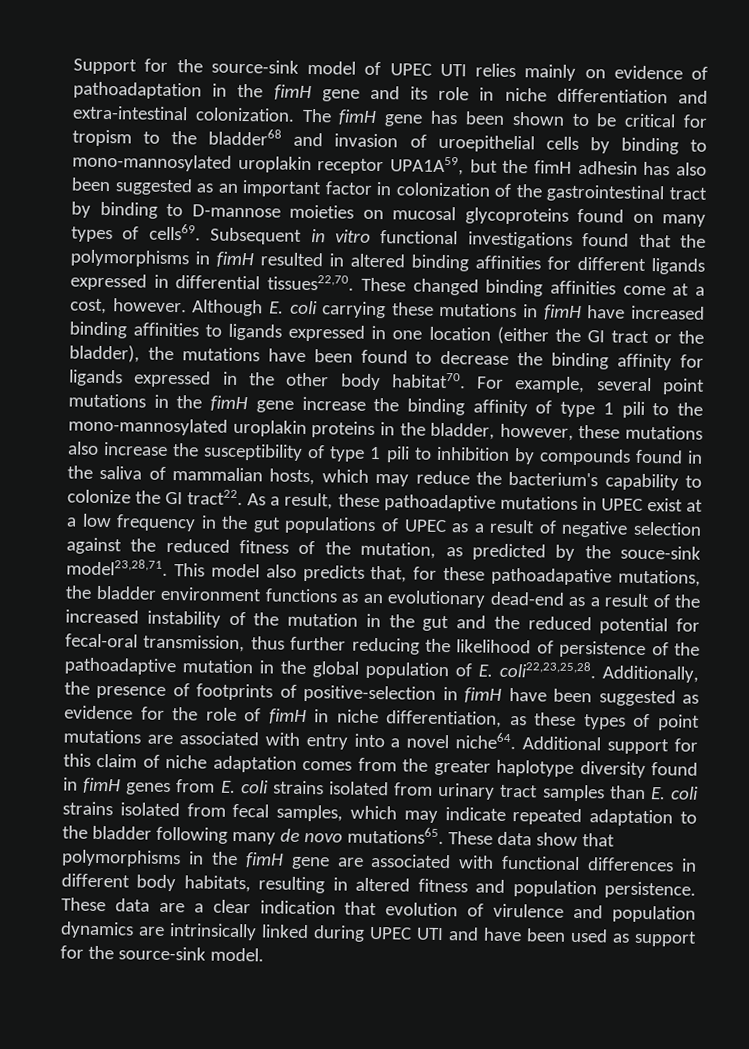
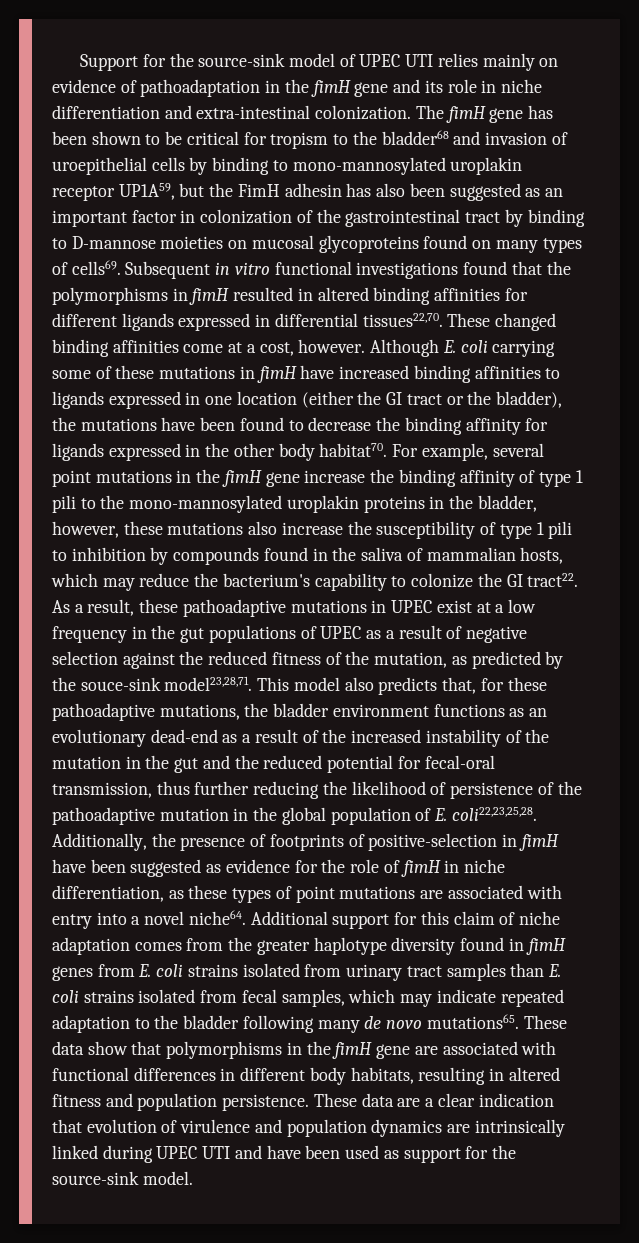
- The fimH gene has been shown to be critical for tropism to the bladder68 and invasion of uroepithelial cells by binding to mono-mannosylated uroplakin receptor UPA1A59, but the fimH adhesin has also been suggested as an important factor in colonization of the gastrointestinal tract by binding to D-mannose moieties on mucosal glycoproteins found on many types of cells69.
+ The fimH gene has been shown to be critical for tropism to the bladder68 and invasion of uroepithelial cells by binding to mono-mannosylated uroplakin receptor UP1A59, but the FimH adhesin has also been suggested as an important factor in colonization of the gastrointestinal tract by binding to D-mannose moieties on mucosal glycoproteins found on many types of cells69.
- Although E. coli carrying these mutations in fimH have increased binding affinities to ligands expressed in one location (either the GI tract or the bladder), the mutations have been found to decrease the binding affinity for ligands expressed in the other body habitat70.
+ Although E. coli carrying some of these mutations in fimH have increased binding affinities to ligands expressed in one location (either the GI tract or the bladder), the mutations have been found to decrease the binding affinity for ligands expressed in the other body habitat70.
- This model also predicts that, for these pathoadapative mutations, the bladder environment functions as an evolutionary dead-end as a result of the increased instability of the mutation in the gut and the reduced potential for fecal-oral transmission, thus further reducing the likelihood of persistence of the pathoadaptive mutation in the global population of E. coli22,23,25,28.
+ This model also predicts that, for these pathoadaptive mutations, the bladder environment functions as an evolutionary dead-end as a result of the increased instability of the mutation in the gut and the reduced potential for fecal-oral transmission, thus further reducing the likelihood of persistence of the pathoadaptive mutation in the global population of E. coli22,23,25,28.

